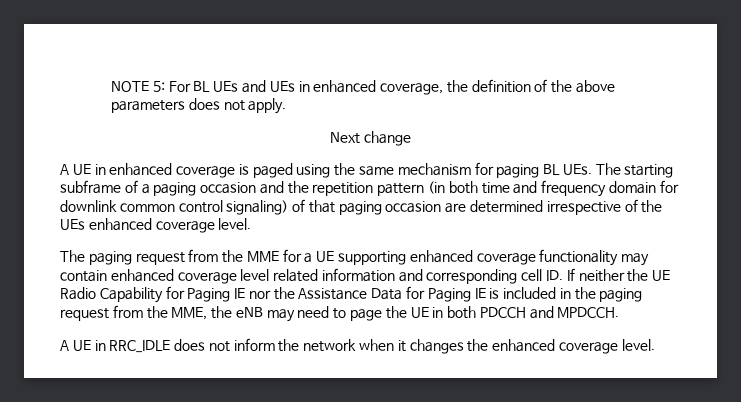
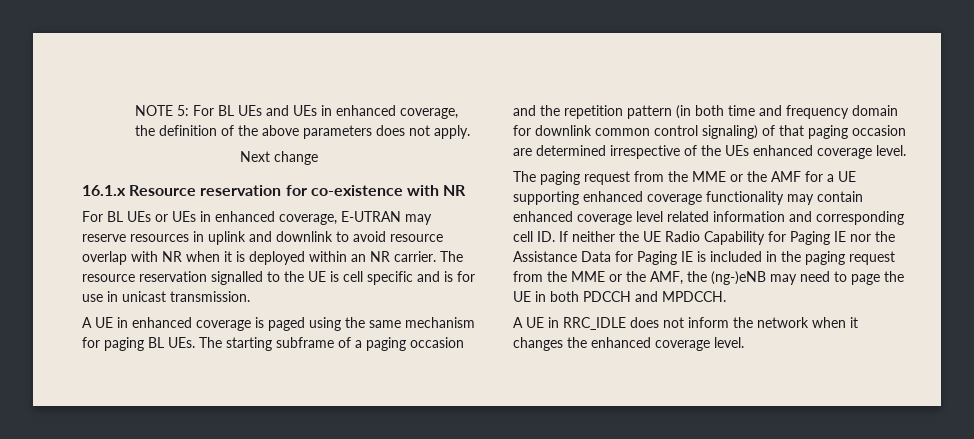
+ 16.1.x Resource reservation for co-existence with NR
+ For BL UEs or UEs in enhanced coverage, E-UTRAN may reserve resources in uplink and downlink to avoid resource overlap with NR when it is deployed within an NR carrier. The resource reservation signalled to the UE is cell specific and is for use in unicast transmission.
- The paging request from the MME for a UE supporting enhanced coverage functionality may contain enhanced coverage level related information and corresponding cell ID. If neither the UE Radio Capability for Paging IE nor the Assistance Data for Paging IE is included in the paging request from the MME, the eNB may need to page the UE in both PDCCH and MPDCCH.
+ The paging request from the MME or the AMF for a UE supporting enhanced coverage functionality may contain enhanced coverage level related information and corresponding cell ID. If neither the UE Radio Capability for Paging IE nor the Assistance Data for Paging IE is included in the paging request from the MME or the AMF, the (ng-)eNB may need to page the UE in both PDCCH and MPDCCH.

